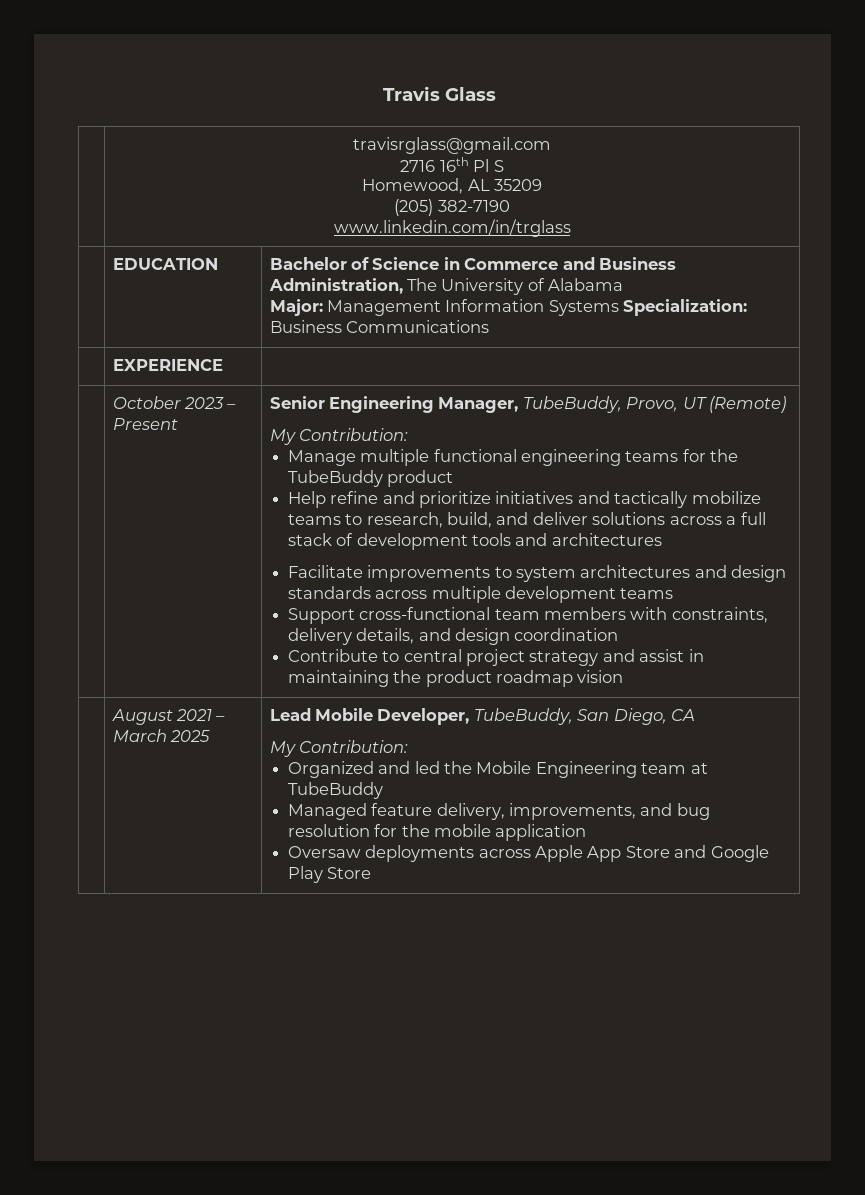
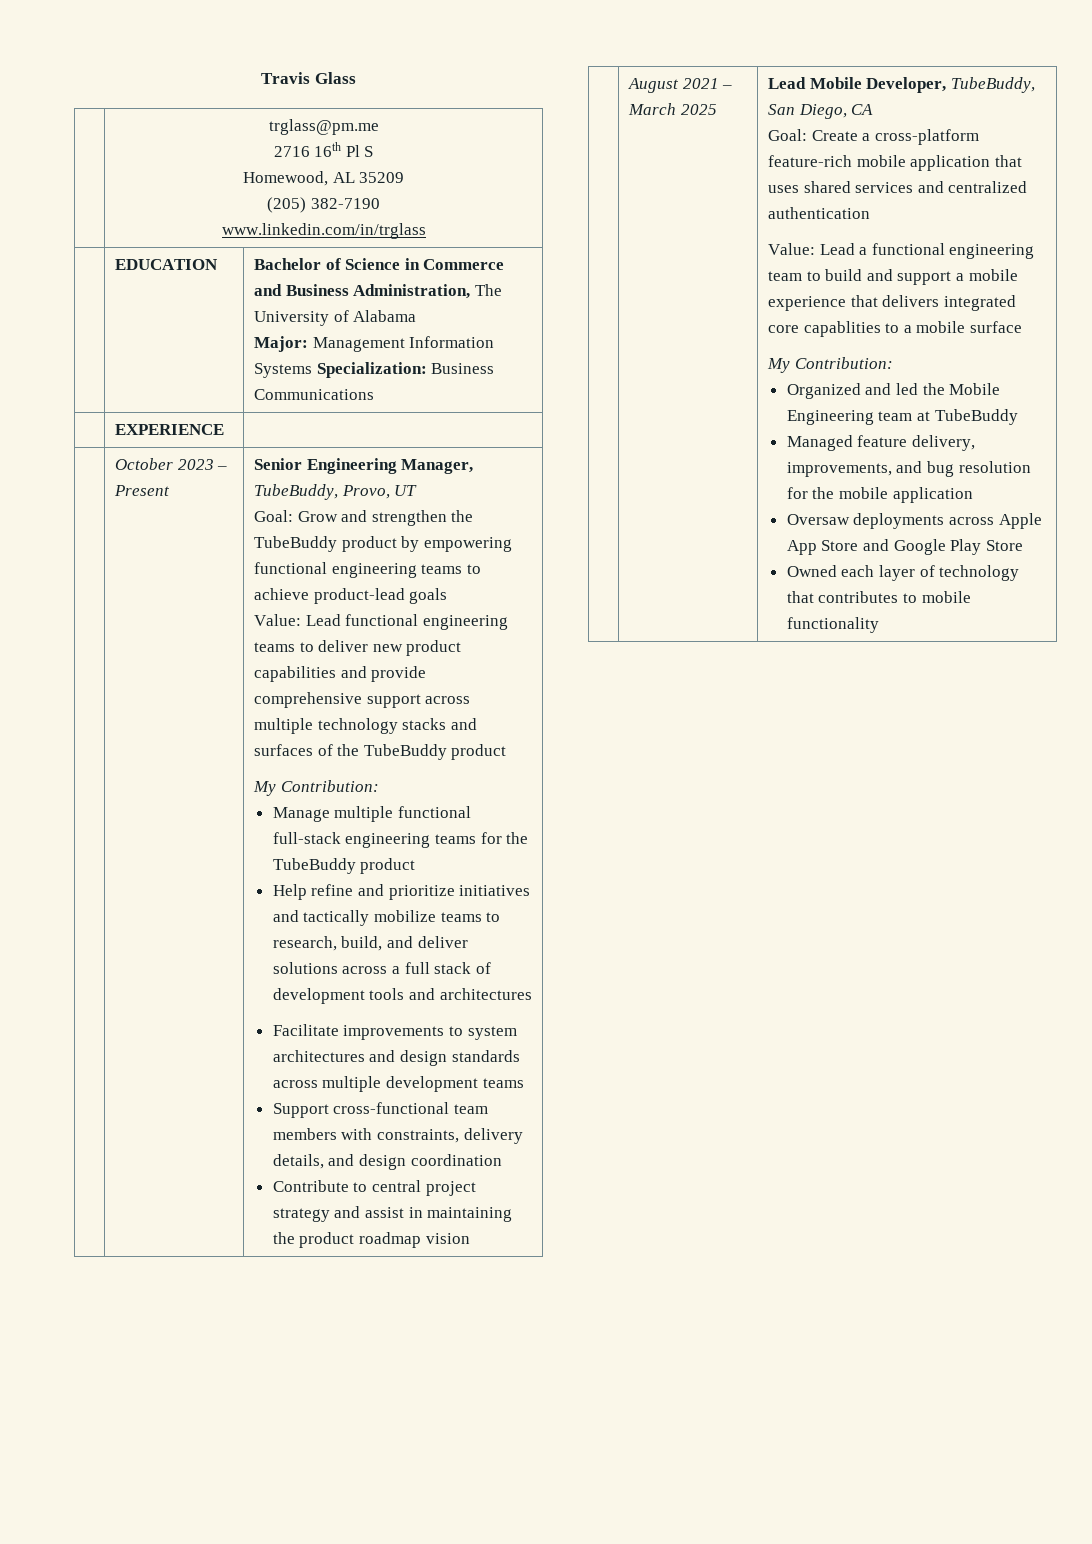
- | travisrglass@gmail.com
+ | trglass@pm.me
- Senior Engineering Manager, TubeBuddy, Provo, UT (Remote)
+ Senior Engineering Manager, TubeBuddy, Provo, UT
+ Goal: Grow and strengthen the TubeBuddy product by empowering functional engineering teams to achieve product-lead goals
+ Value: Lead functional engineering teams to deliver new product capabilities and provide comprehensive support across multiple technology stacks and surfaces of the TubeBuddy product
- Manage multiple functional engineering teams for the TubeBuddy product
+ Manage multiple functional full-stack engineering teams for the TubeBuddy product
+ Goal: Create a cross-platform feature-rich mobile application that uses shared services and centralized authentication
+ Value: Lead a functional engineering team to build and support a mobile experience that delivers integrated core capablities to a mobile surface
+ Owned each layer of technology that contributes to mobile functionality

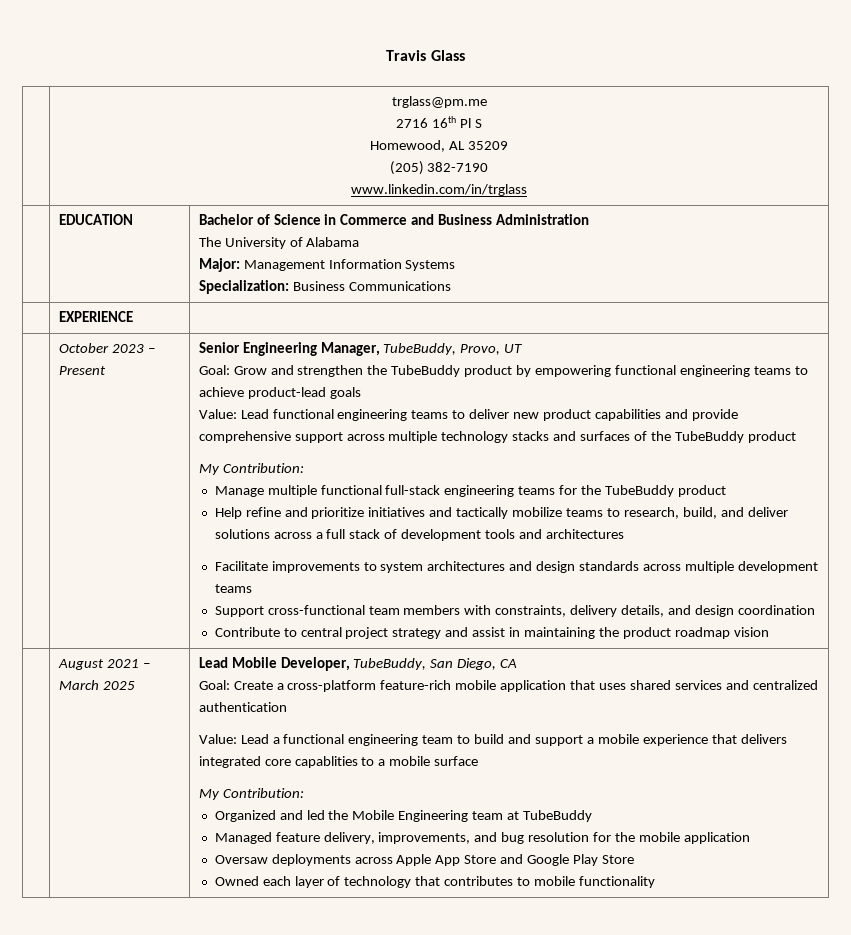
- | EDUCATION | Bachelor of Science in Commerce and Business Administration, The University of Alabama
- Major: Management Information Systems Specialization: Business Communications
+ | EDUCATION | Bachelor of Science in Commerce and Business Administration
+ The University of Alabama
+ Major: Management Information Systems
+ Specialization: Business Communications

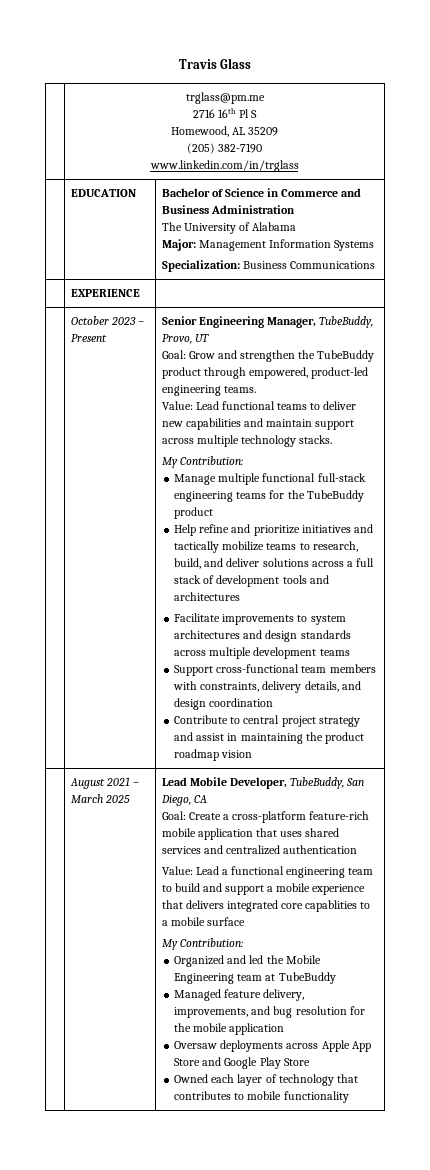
- Goal: Grow and strengthen the TubeBuddy product by empowering functional engineering teams to achieve product-lead goals
+ Goal: Grow and strengthen the TubeBuddy product through empowered, product-led engineering teams.
- Value: Lead functional engineering teams to deliver new product capabilities and provide comprehensive support across multiple technology stacks and surfaces of the TubeBuddy product
+ Value: Lead functional teams to deliver new capabilities and maintain support across multiple technology stacks.

